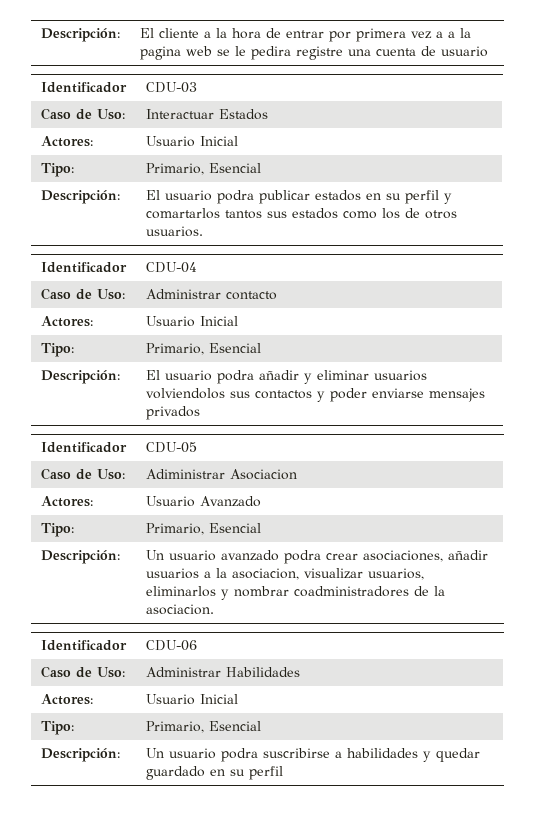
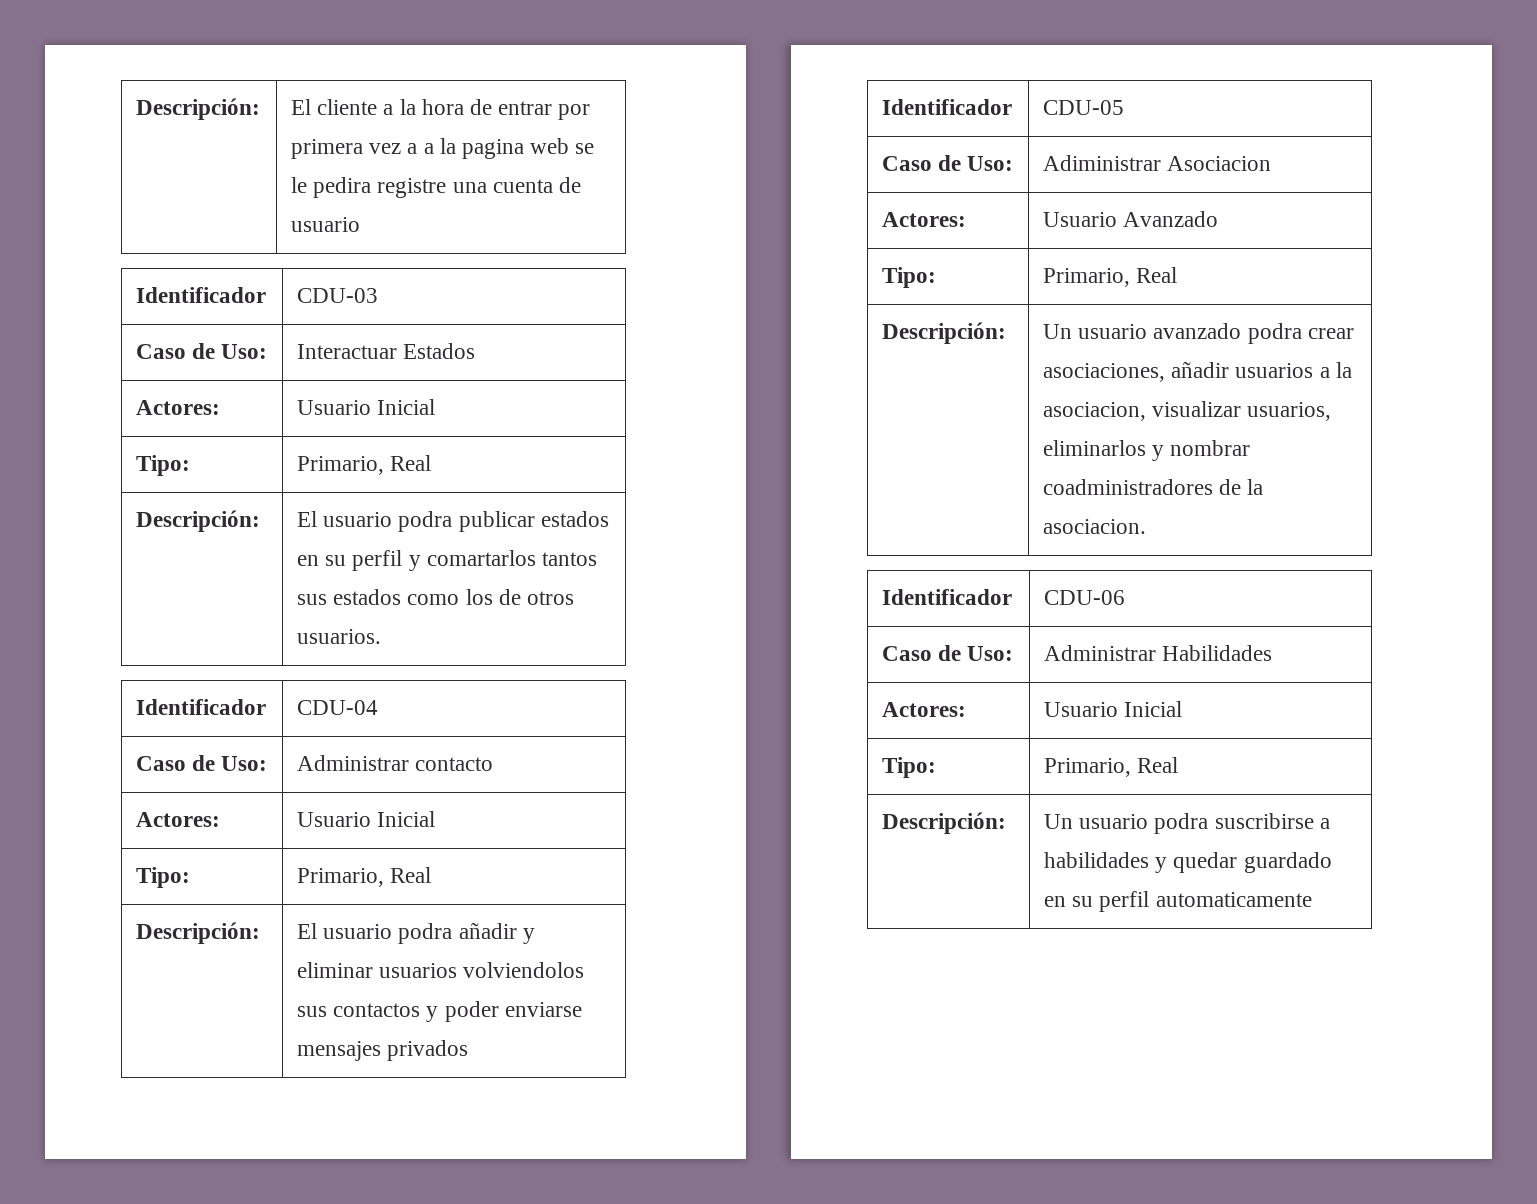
  Caso de Uso: | Interactuar Estados
  Actores: | Usuario Inicial
- Tipo: | Primario, Esencial
+ Tipo: | Primario, Real
  Caso de Uso: | Administrar contacto
  Actores: | Usuario Inicial
- Tipo: | Primario, Esencial
+ Tipo: | Primario, Real
  Actores: | Usuario Avanzado
- Tipo: | Primario, Esencial
+ Tipo: | Primario, Real
  Caso de Uso: | Administrar Habilidades
  Actores: | Usuario Inicial
- Tipo: | Primario, Esencial
+ Tipo: | Primario, Real
- Descripción: | Un usuario podra suscribirse a habilidades y quedar guardado en su perfil
+ Descripción: | Un usuario podra suscribirse a habilidades y quedar guardado en su perfil automaticamente

